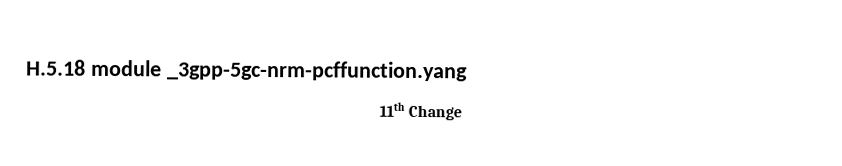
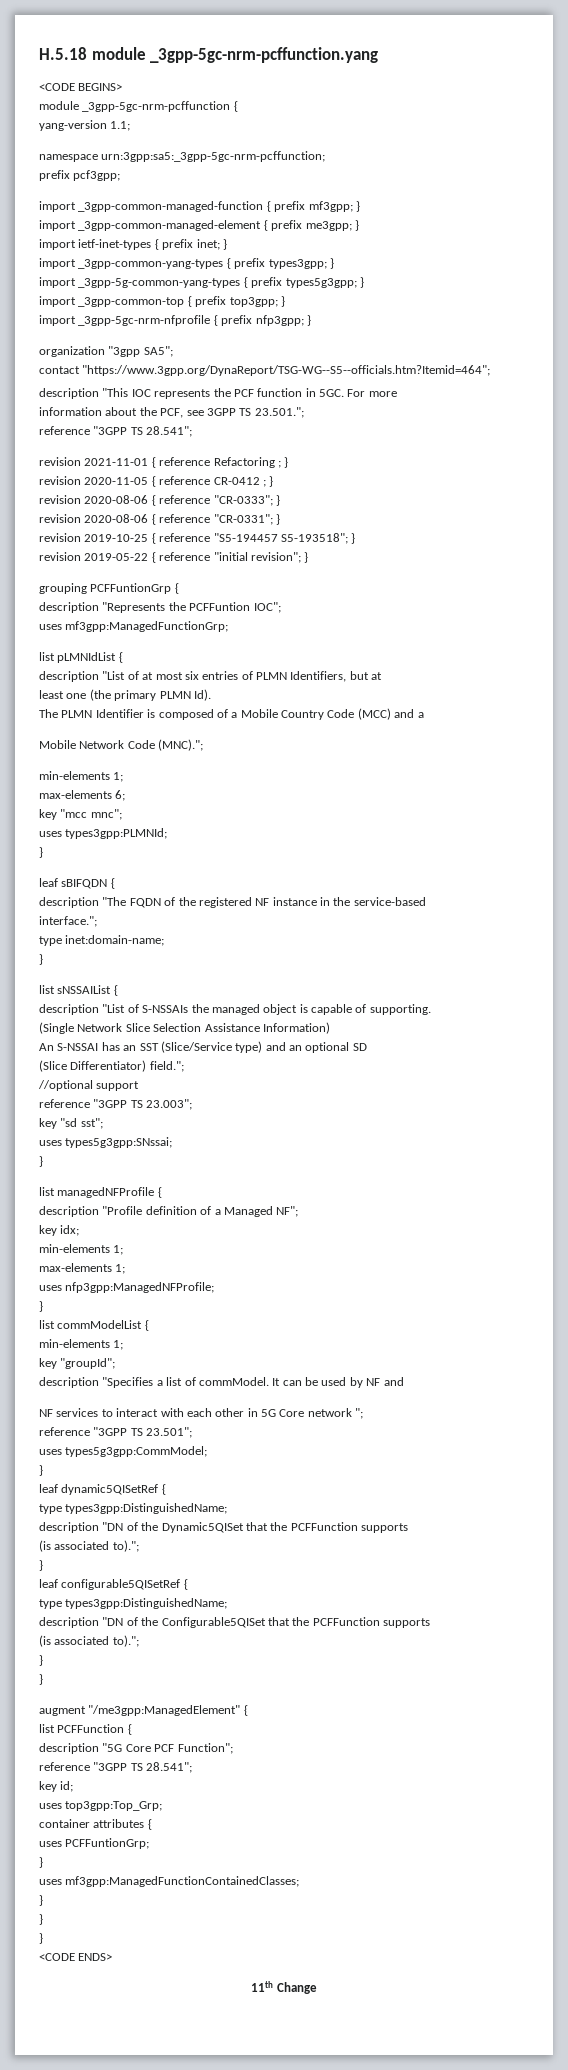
+ <CODE BEGINS>
+ module _3gpp-5gc-nrm-pcffunction {
+ yang-version 1.1;
+ namespace urn:3gpp:sa5:_3gpp-5gc-nrm-pcffunction;
+ prefix pcf3gpp;
+ import _3gpp-common-managed-function { prefix mf3gpp; }
+ import _3gpp-common-managed-element { prefix me3gpp; }
+ import ietf-inet-types { prefix inet; }
+ import _3gpp-common-yang-types { prefix types3gpp; }
+ import _3gpp-5g-common-yang-types { prefix types5g3gpp; }
+ import _3gpp-common-top { prefix top3gpp; }
+ import _3gpp-5gc-nrm-nfprofile { prefix nfp3gpp; }
+ organization "3gpp SA5";
+ contact "https://www.3gpp.org/DynaReport/TSG-WG--S5--officials.htm?Itemid=464";
+ description "This IOC represents the PCF function in 5GC. For more
+ information about the PCF, see 3GPP TS 23.501.";
+ reference "3GPP TS 28.541";
+ revision 2021-11-01 { reference Refactoring ; }
+ revision 2020-11-05 { reference CR-0412 ; }
+ revision 2020-08-06 { reference "CR-0333"; }
+ revision 2020-08-06 { reference "CR-0331"; }
+ revision 2019-10-25 { reference "S5-194457 S5-193518"; }
+ revision 2019-05-22 { reference "initial revision"; }
+ grouping PCFFuntionGrp {
+ description "Represents the PCFFuntion IOC";
+ uses mf3gpp:ManagedFunctionGrp;
+ list pLMNIdList {
+ description "List of at most six entries of PLMN Identifiers, but at
+ least one (the primary PLMN Id).
+ The PLMN Identifier is composed of a Mobile Country Code (MCC) and a
+ Mobile Network Code (MNC).";
+ min-elements 1;
+ max-elements 6;
+ key "mcc mnc";
+ uses types3gpp:PLMNId;
+ }
+ leaf sBIFQDN {
+ description "The FQDN of the registered NF instance in the service-based
+ interface.";
+ type inet:domain-name;
+ }
+ list sNSSAIList {
+ description "List of S-NSSAIs the managed object is capable of supporting.
+ (Single Network Slice Selection Assistance Information)
+ An S-NSSAI has an SST (Slice/Service type) and an optional SD
+ (Slice Differentiator) field.";
+ //optional support
+ reference "3GPP TS 23.003";
+ key "sd sst";
+ uses types5g3gpp:SNssai;
+ }
+ list managedNFProfile {
+ description "Profile definition of a Managed NF";
+ key idx;
+ min-elements 1;
+ max-elements 1;
+ uses nfp3gpp:ManagedNFProfile;
+ }
+ list commModelList {
+ min-elements 1;
+ key "groupId";
+ description "Specifies a list of commModel. It can be used by NF and
+ NF services to interact with each other in 5G Core network ";
+ reference "3GPP TS 23.501";
+ uses types5g3gpp:CommModel;
+ }
+ leaf dynamic5QISetRef {
+ type types3gpp:DistinguishedName;
+ description "DN of the Dynamic5QISet that the PCFFunction supports
+ (is associated to).";
+ }
+ leaf configurable5QISetRef {
+ type types3gpp:DistinguishedName;
+ description "DN of the Configurable5QISet that the PCFFunction supports
+ (is associated to).";
+ }
+ }
+ augment "/me3gpp:ManagedElement" {
+ list PCFFunction {
+ description "5G Core PCF Function";
+ reference "3GPP TS 28.541";
+ key id;
+ uses top3gpp:Top_Grp;
+ container attributes {
+ uses PCFFuntionGrp;
+ }
+ uses mf3gpp:ManagedFunctionContainedClasses;
+ }
+ }
+ }
+ <CODE ENDS>

